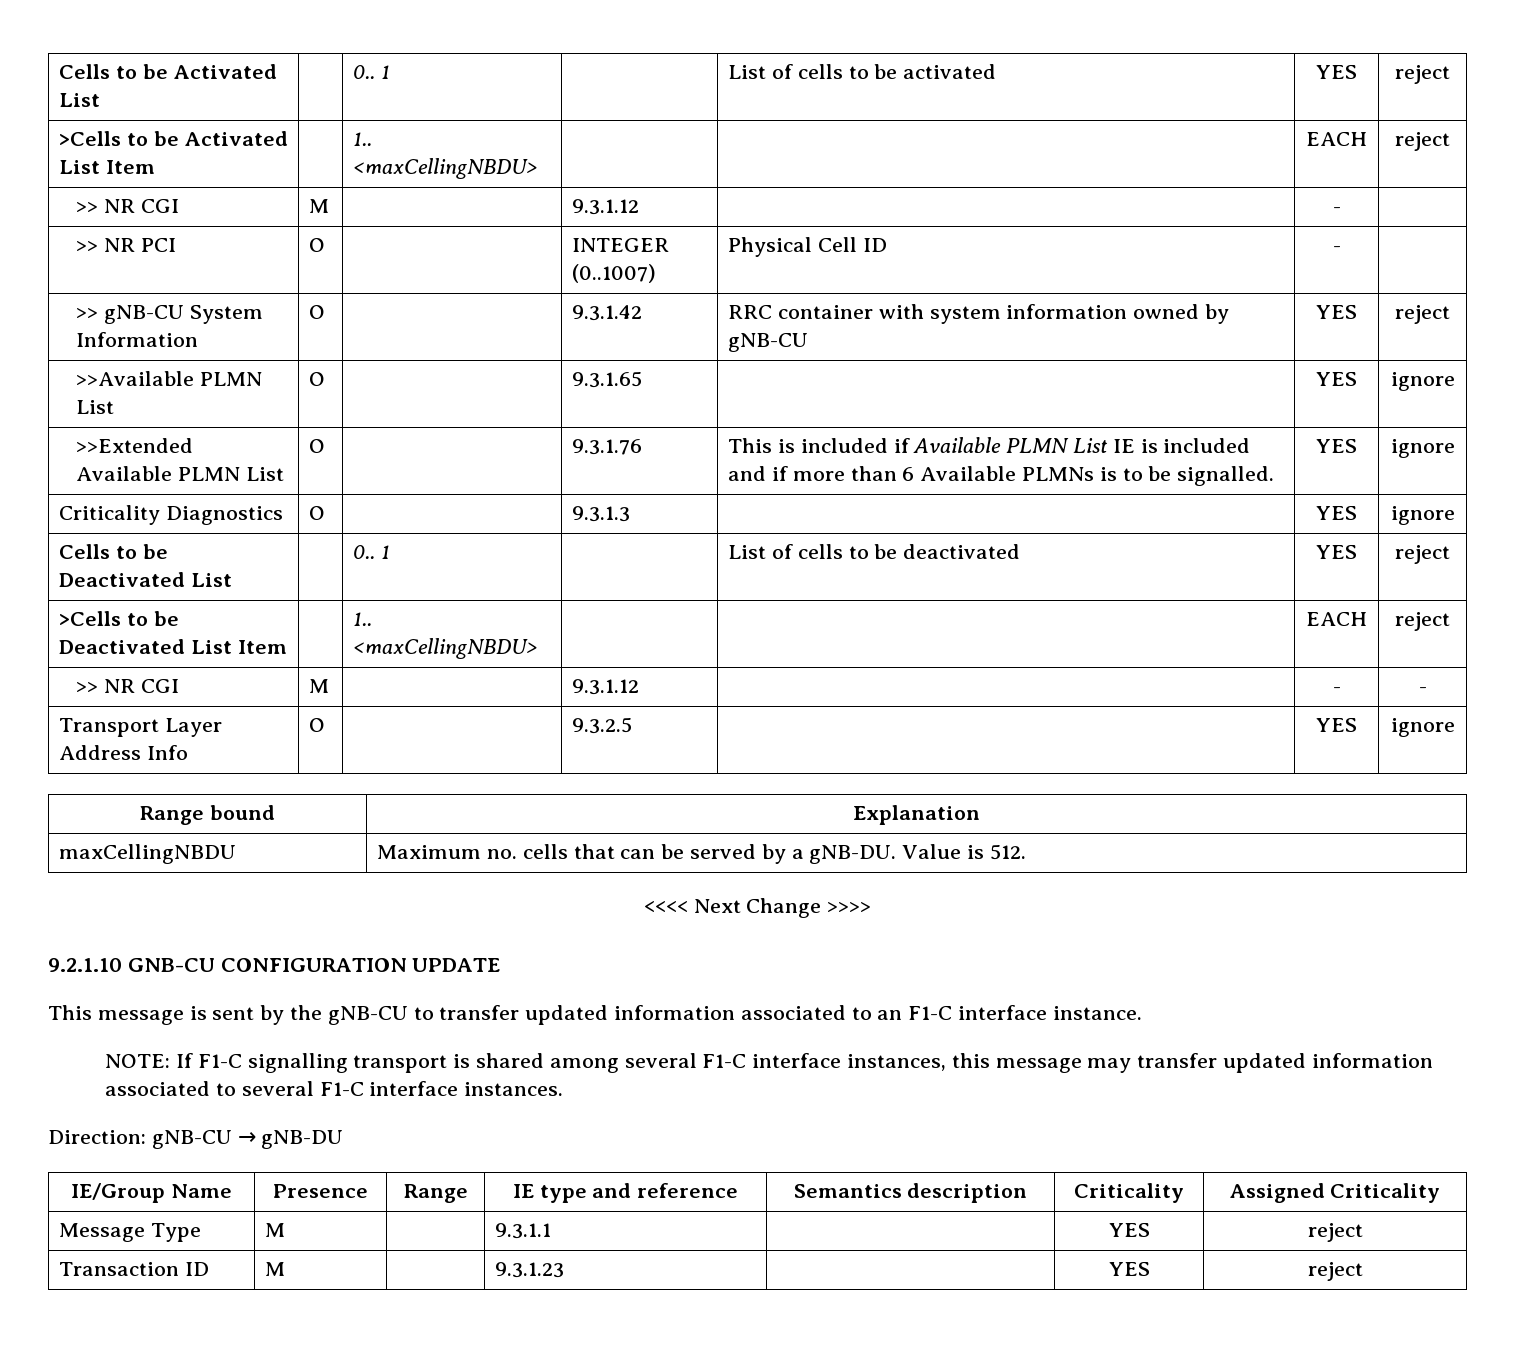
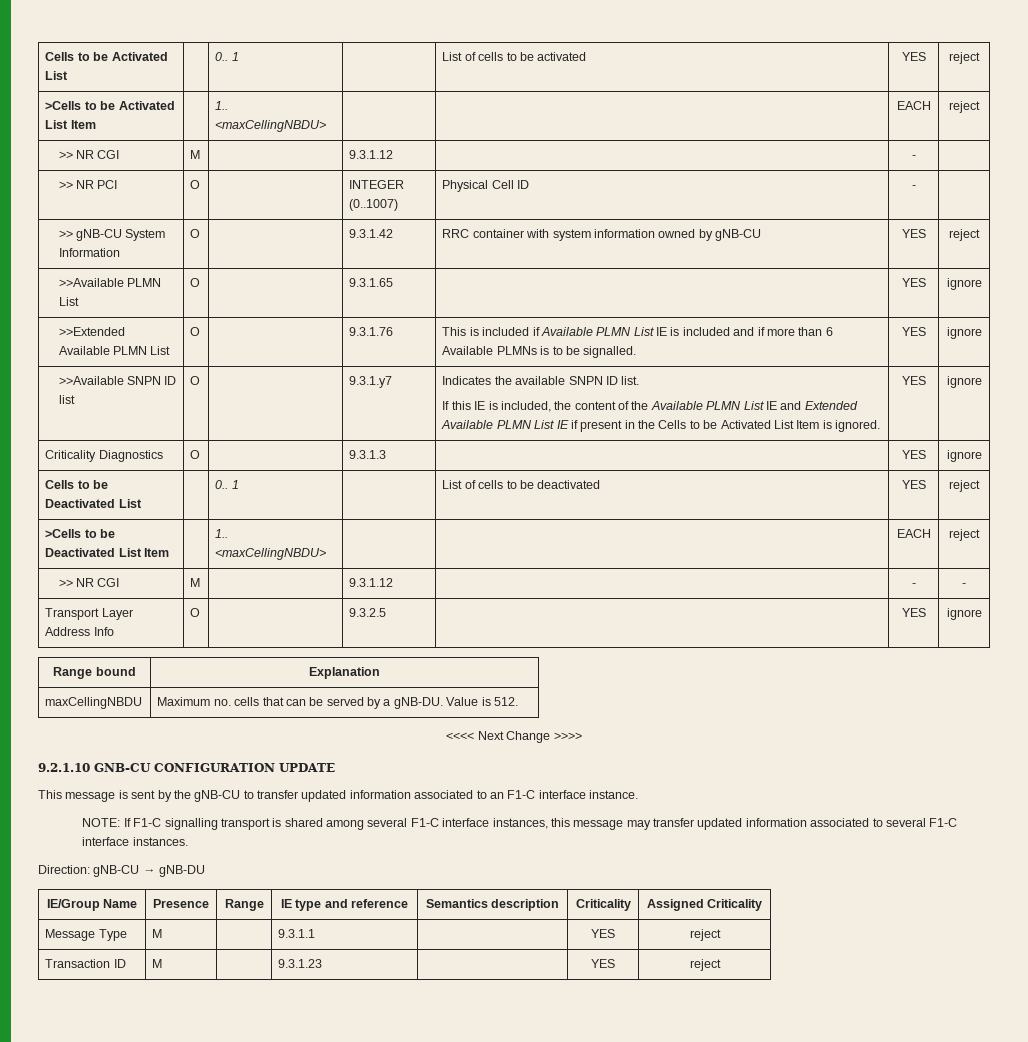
+ >>Available SNPN ID list | O | | 9.3.1.y7 | Indicates the available SNPN ID list.
+ If this IE is included, the content of the Available PLMN List IE and Extended Available PLMN List IE if present in the Cells to be Activated List Item is ignored. | YES | ignore

